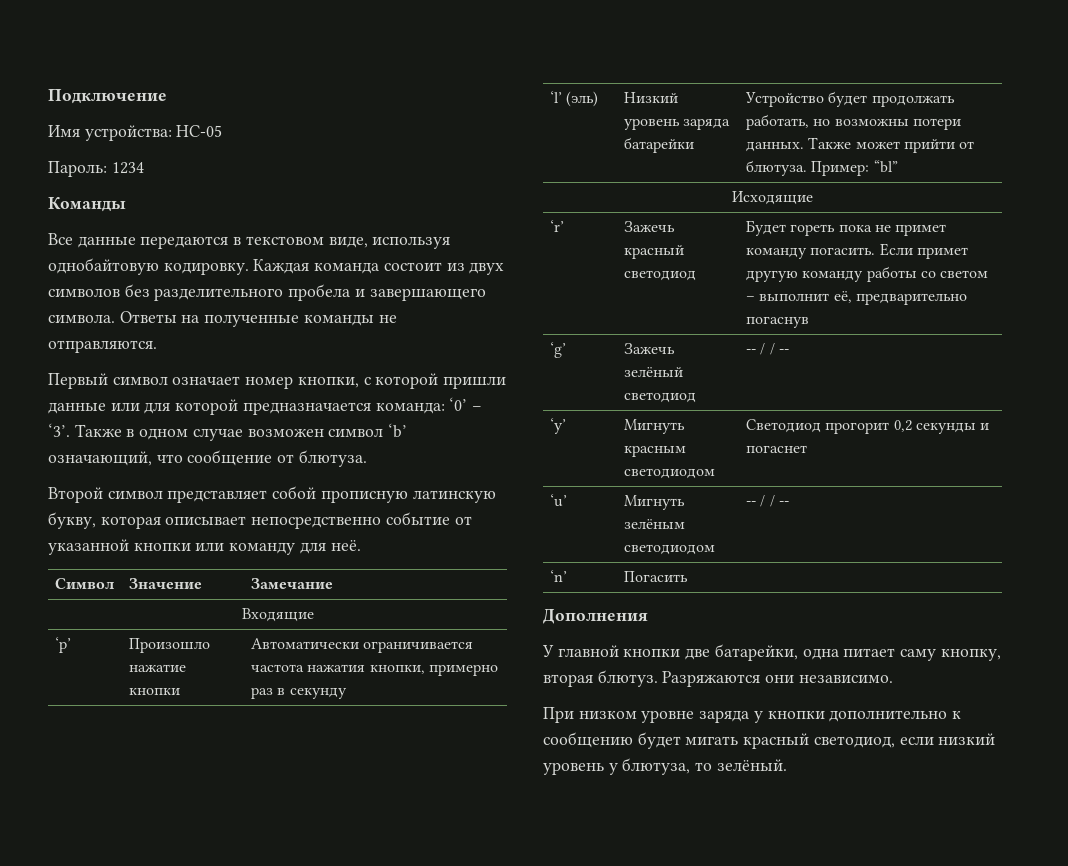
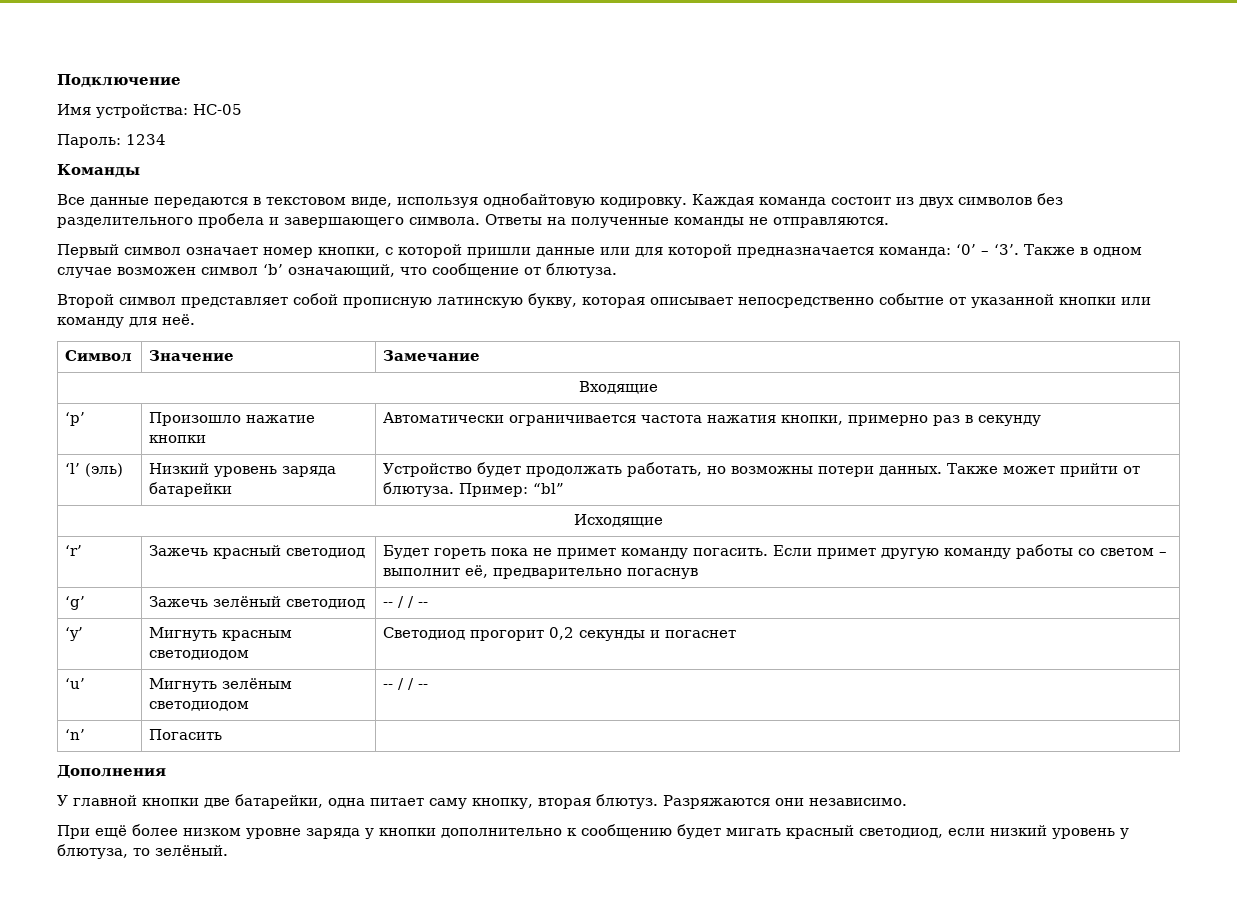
- При низком уровне заряда у кнопки дополнительно к сообщению будет мигать красный светодиод, если низкий уровень у блютуза, то зелёный.
+ При ещё более низком уровне заряда у кнопки дополнительно к сообщению будет мигать красный светодиод, если низкий уровень у блютуза, то зелёный.

